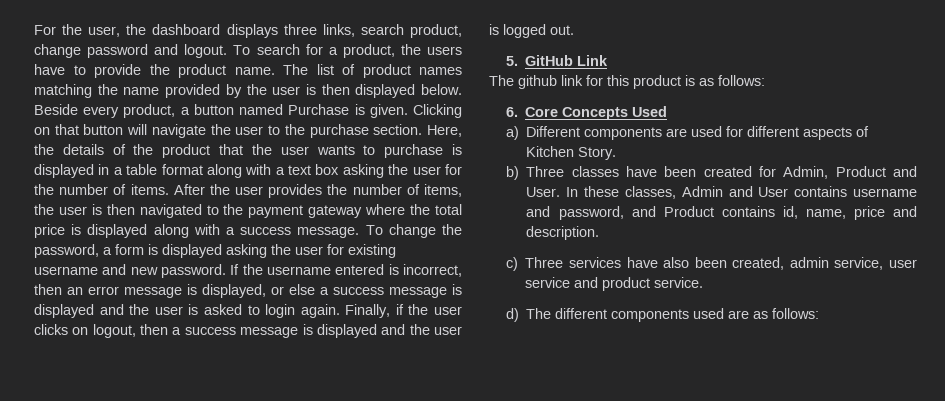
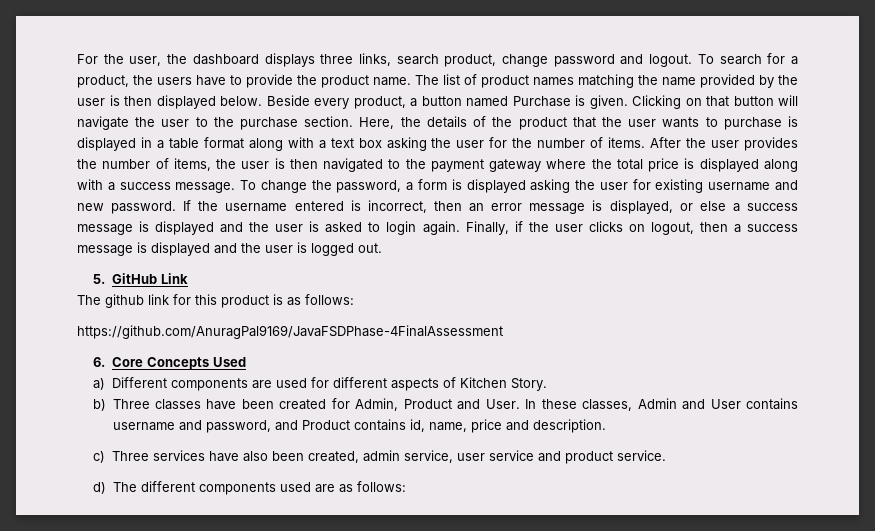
+ https://github.com/AnuragPal9169/JavaFSDPhase-4FinalAssessment

